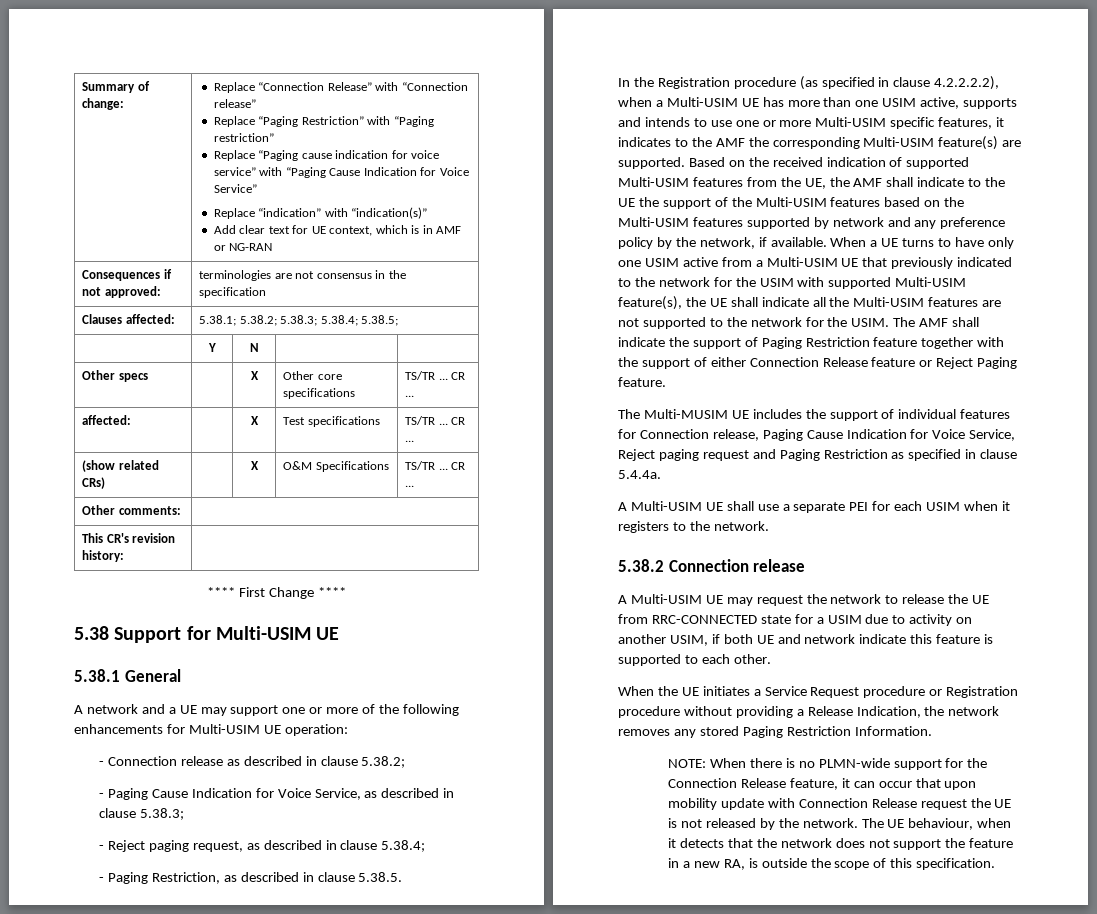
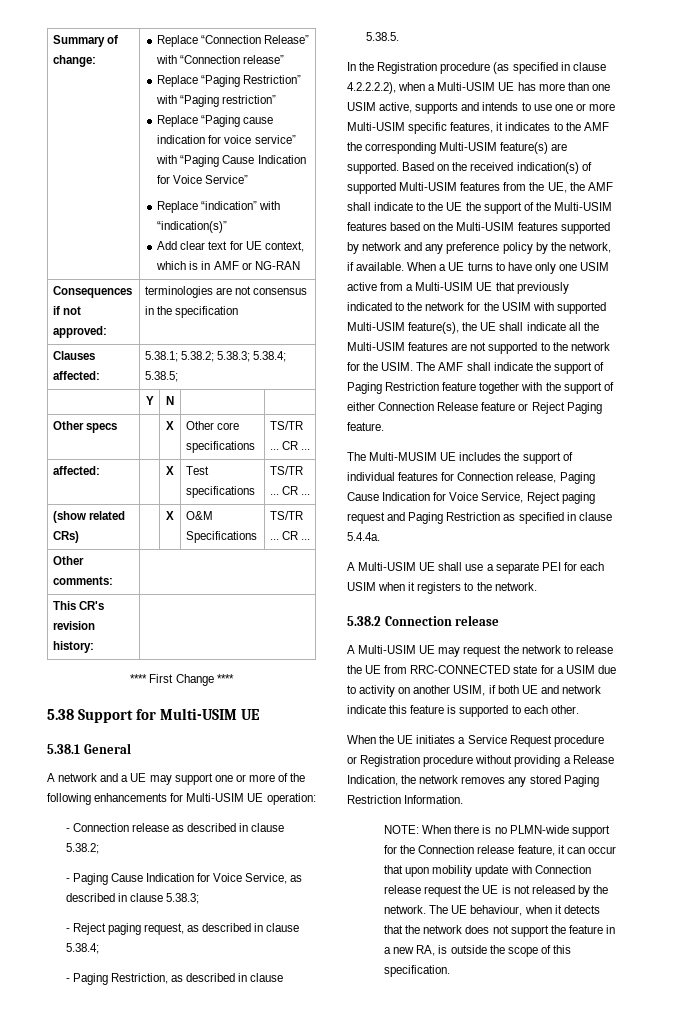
- Based on the received indication of supported Multi-USIM features from the UE, the AMF shall indicate to the UE the support of the Multi-USIM features based on the Multi-USIM features supported by network and any preference policy by the network, if available.
+ Based on the received indication(s) of supported Multi-USIM features from the UE, the AMF shall indicate to the UE the support of the Multi-USIM features based on the Multi-USIM features supported by network and any preference policy by the network, if available.
- NOTE: When there is no PLMN-wide support for the Connection Release feature, it can occur that upon mobility update with Connection Release request the UE is not released by the network.
+ NOTE: When there is no PLMN-wide support for the Connection release feature, it can occur that upon mobility update with Connection release request the UE is not released by the network.

